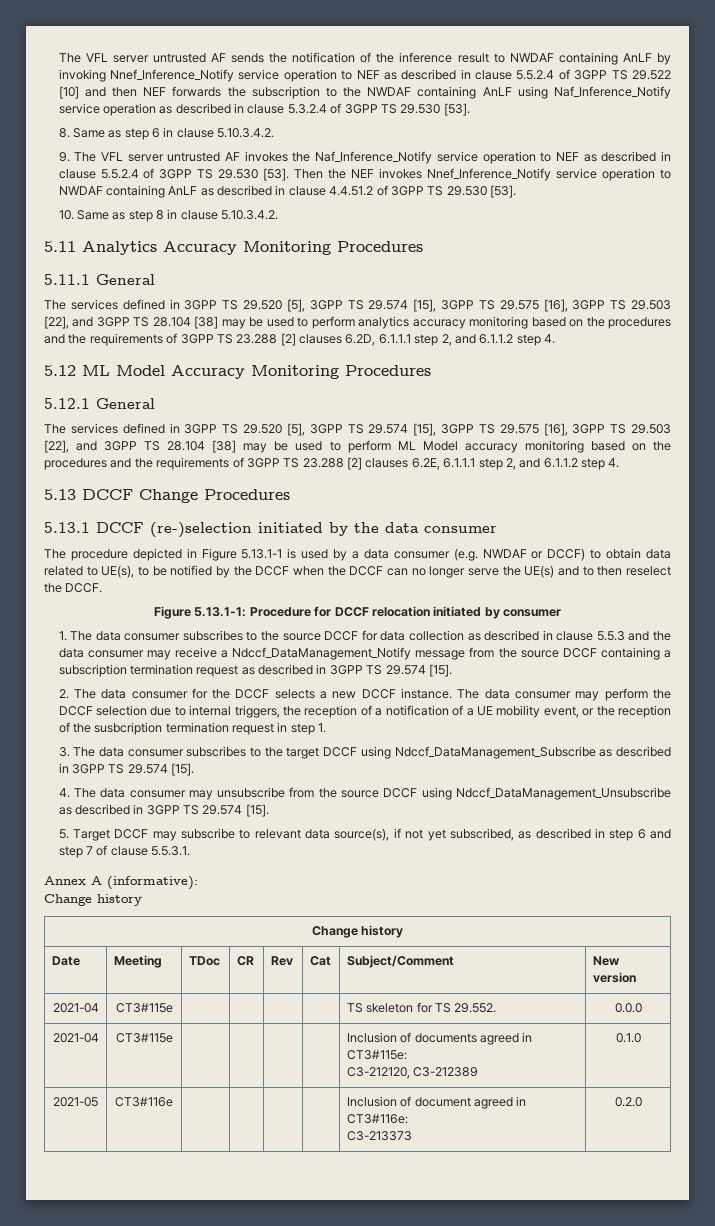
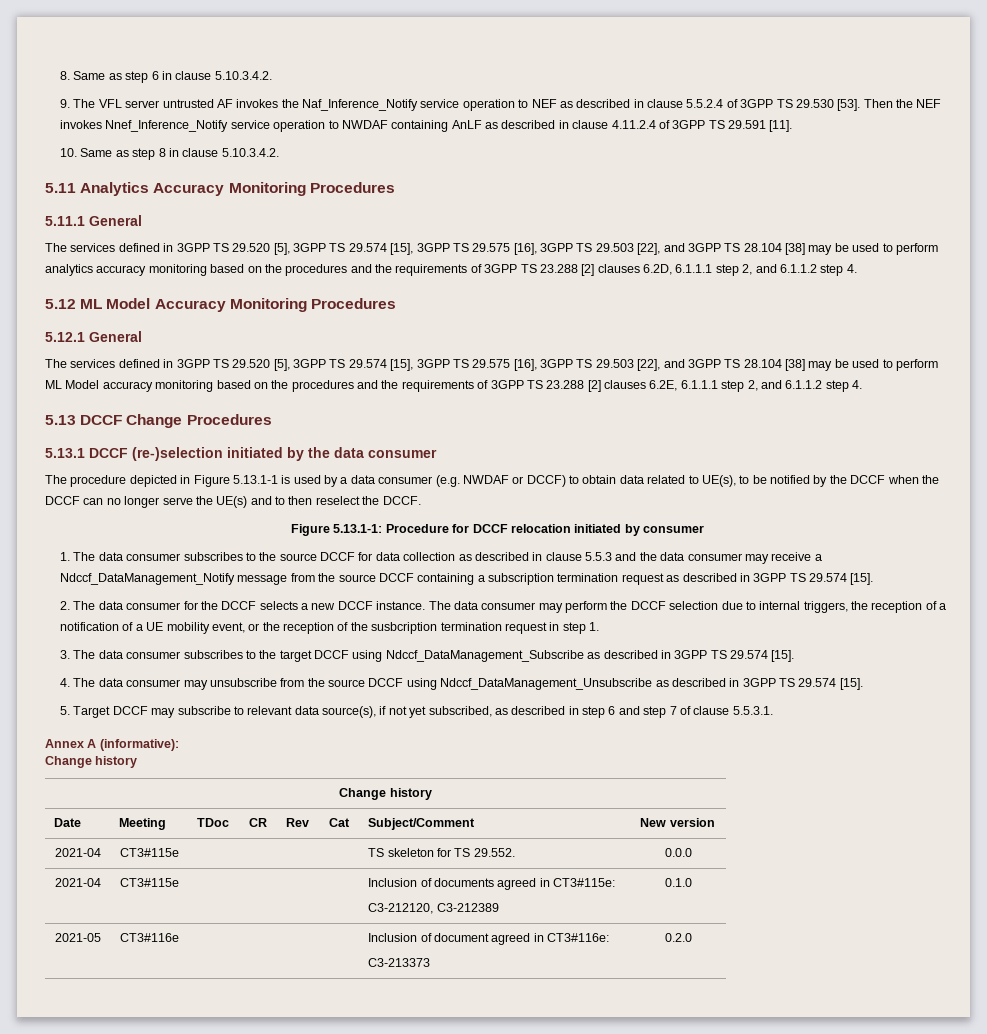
- The VFL server untrusted AF sends the notification of the inference result to NWDAF containing AnLF by invoking Nnef_Inference_Notify service operation to NEF as described in clause 5.5.2.4 of 3GPP TS 29.522 [10] and then NEF forwards the subscription to the NWDAF containing AnLF using Naf_Inference_Notify service operation as described in clause 5.3.2.4 of 3GPP TS 29.530 [53].
- Then the NEF invokes Nnef_Inference_Notify service operation to NWDAF containing AnLF as described in clause 4.4.51.2 of 3GPP TS 29.530 [53].
+ Then the NEF invokes Nnef_Inference_Notify service operation to NWDAF containing AnLF as described in clause 4.11.2.4 of 3GPP TS 29.591 [11].

